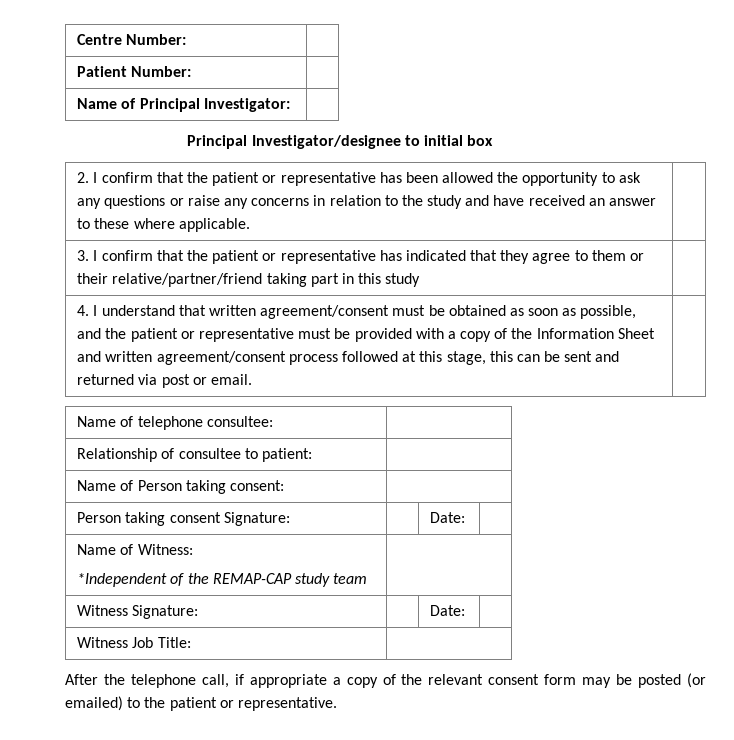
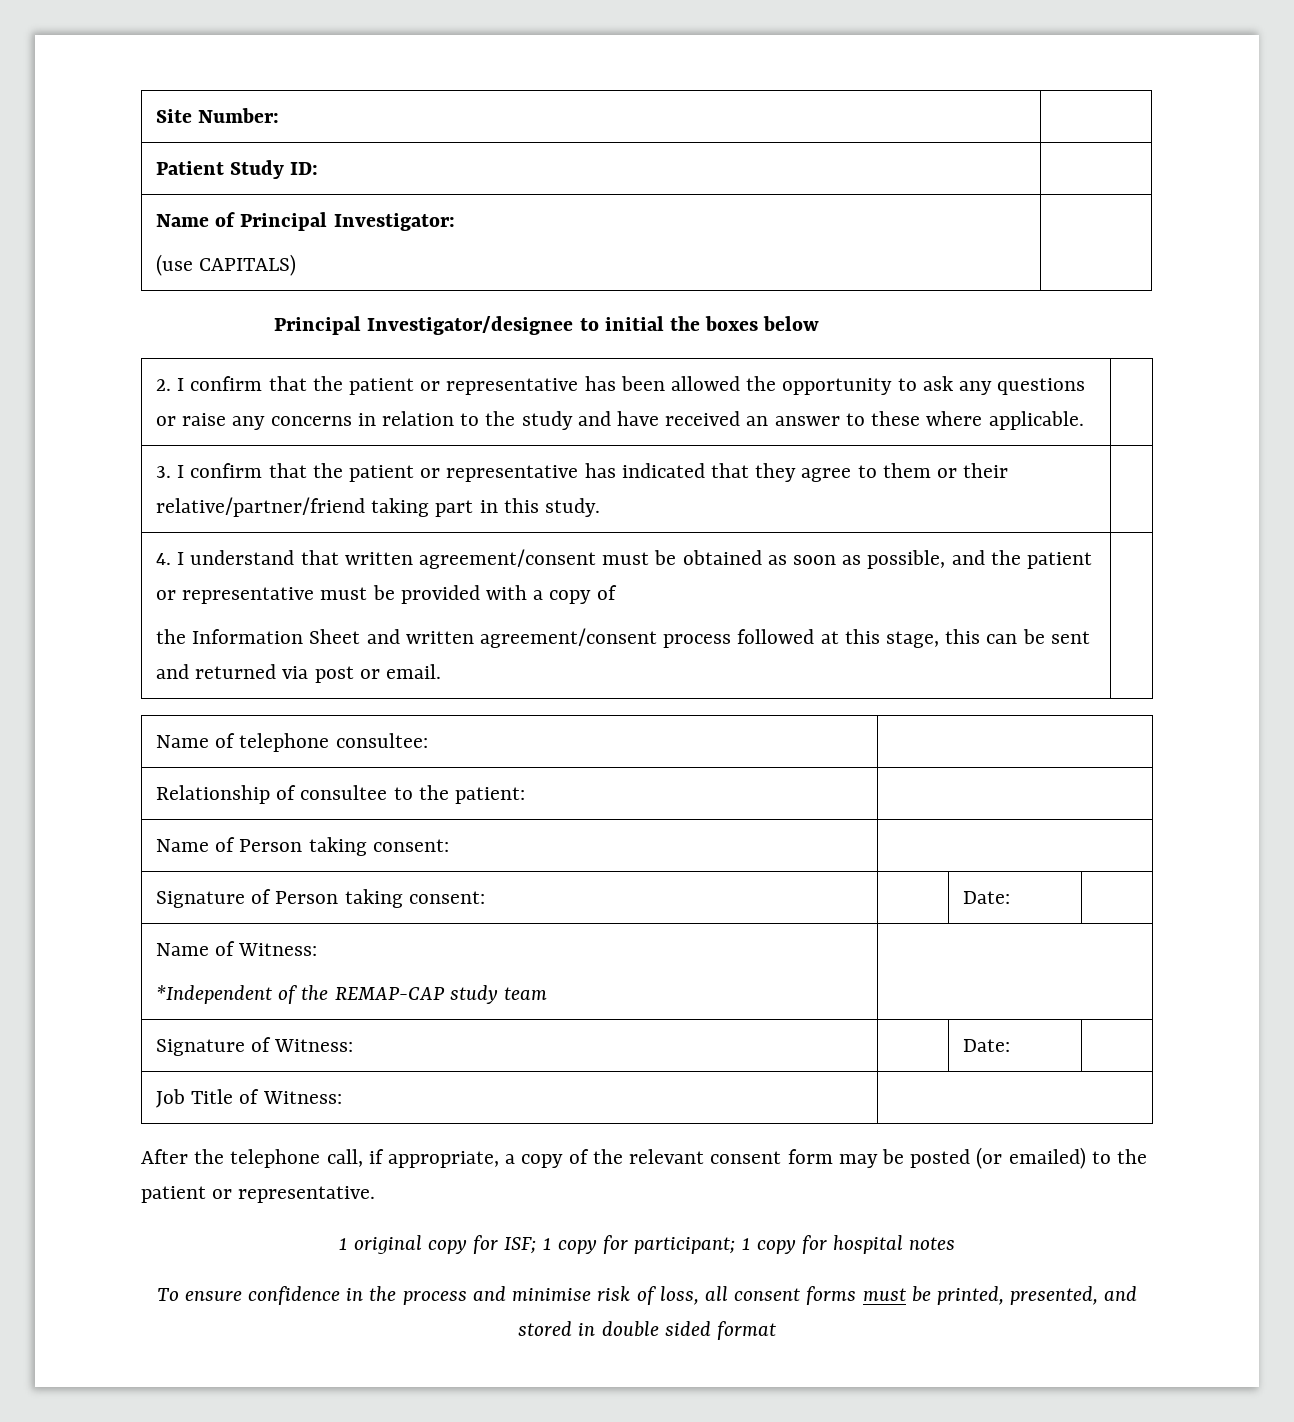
- Centre Number: |
+ Site Number: |
- Patient Number: |
+ Patient Study ID: |
- Name of Principal Investigator: |
+ Name of Principal Investigator:
+ (use CAPITALS) |
- Principal Investigator/designee to initial box
+ Principal Investigator/designee to initial the boxes below
- 3. I confirm that the patient or representative has indicated that they agree to them or their relative/partner/friend taking part in this study |
+ 3. I confirm that the patient or representative has indicated that they agree to them or their relative/partner/friend taking part in this study. |
- 4. I understand that written agreement/consent must be obtained as soon as possible, and the patient or representative must be provided with a copy of the Information Sheet and written agreement/consent process followed at this stage, this can be sent and returned via post or email.
+ 4. I understand that written agreement/consent must be obtained as soon as possible, and the patient or representative must be provided with a copy of
+ the Information Sheet and written agreement/consent process followed at this stage, this can be sent and returned via post or email.
- Relationship of consultee to patient: |
+ Relationship of consultee to the patient: |
- Person taking consent Signature: | | Date: |
+ Signature of Person taking consent: | | Date: |
- Witness Signature: | | Date: |
- Witness Job Title: |
+ Signature of Witness: | | Date: |
+ Job Title of Witness: |
- After the telephone call, if appropriate a copy of the relevant consent form may be posted (or emailed) to the patient or representative.
+ After the telephone call, if appropriate, a copy of the relevant consent form may be posted (or emailed) to the patient or representative.
+ 1 original copy for ISF; 1 copy for participant; 1 copy for hospital notes
+ To ensure confidence in the process and minimise risk of loss, all consent forms must be printed, presented, and stored in double sided format

